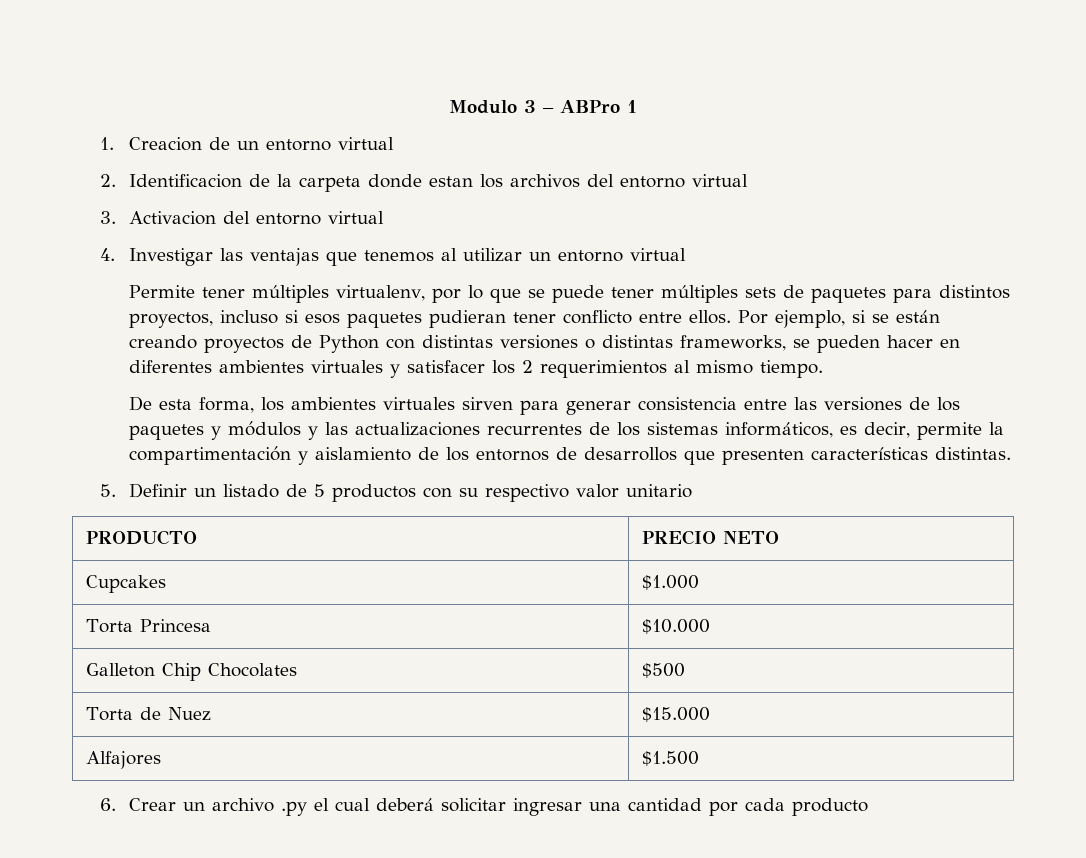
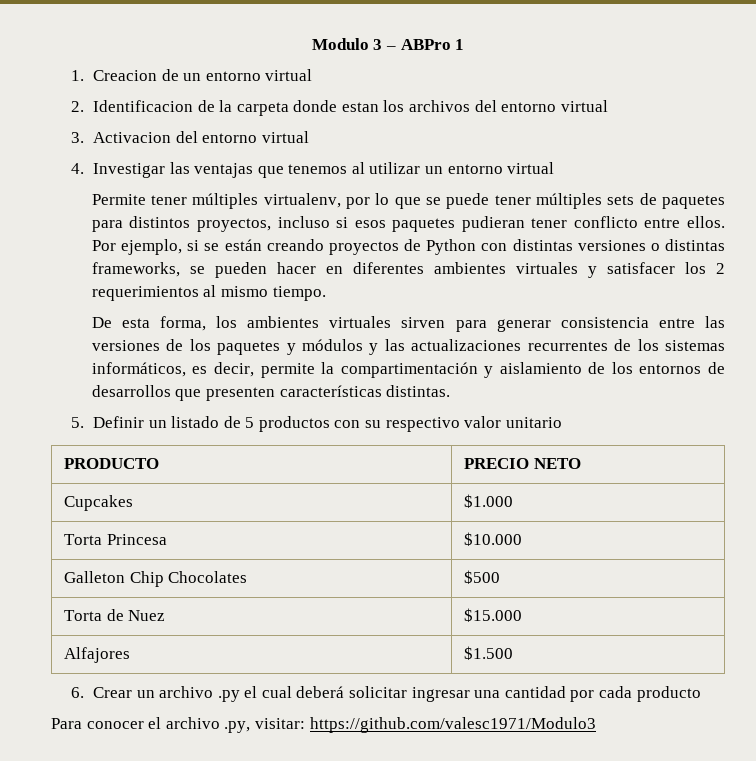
+ Para conocer el archivo .py, visitar: https://github.com/valesc1971/Modulo3

